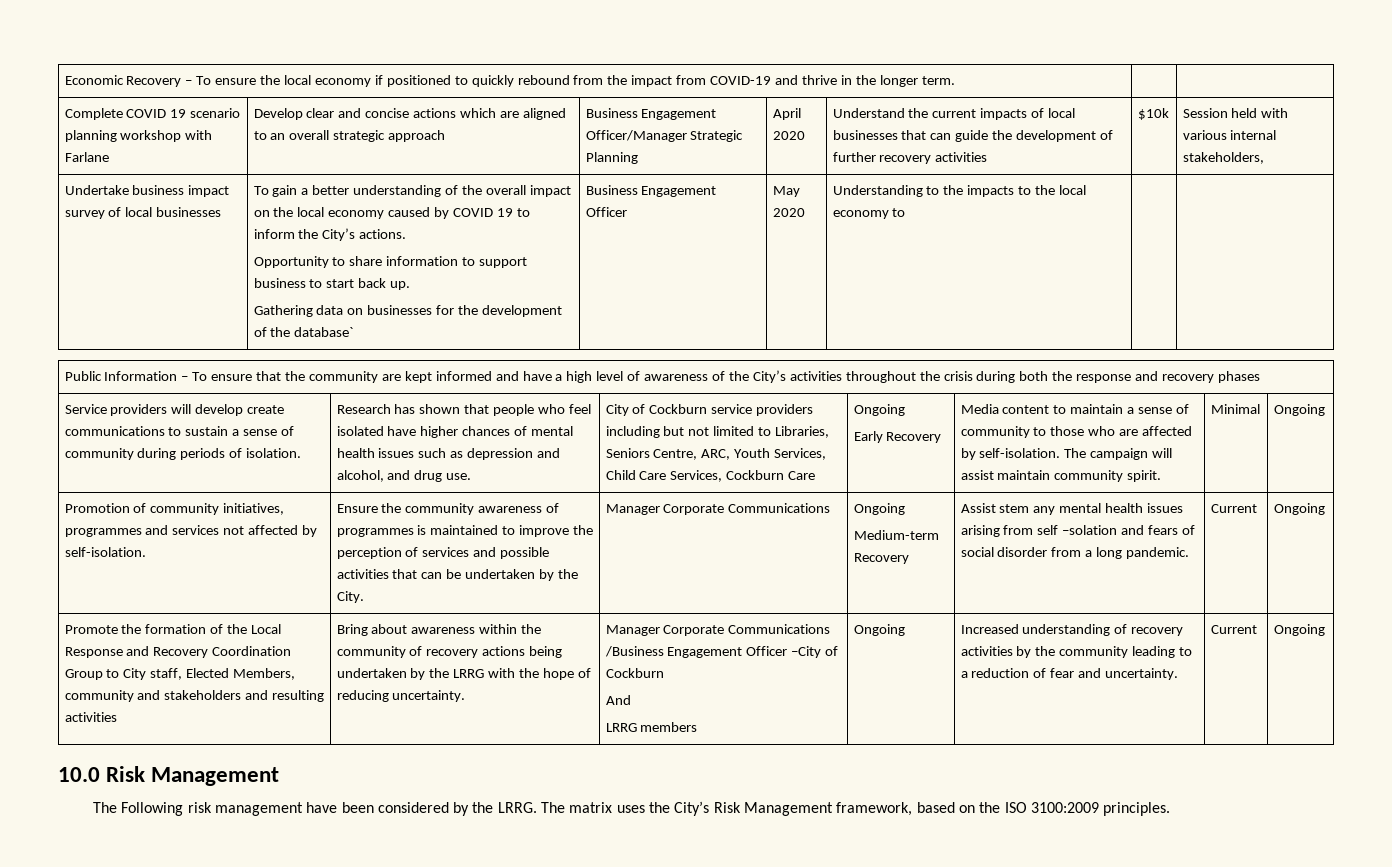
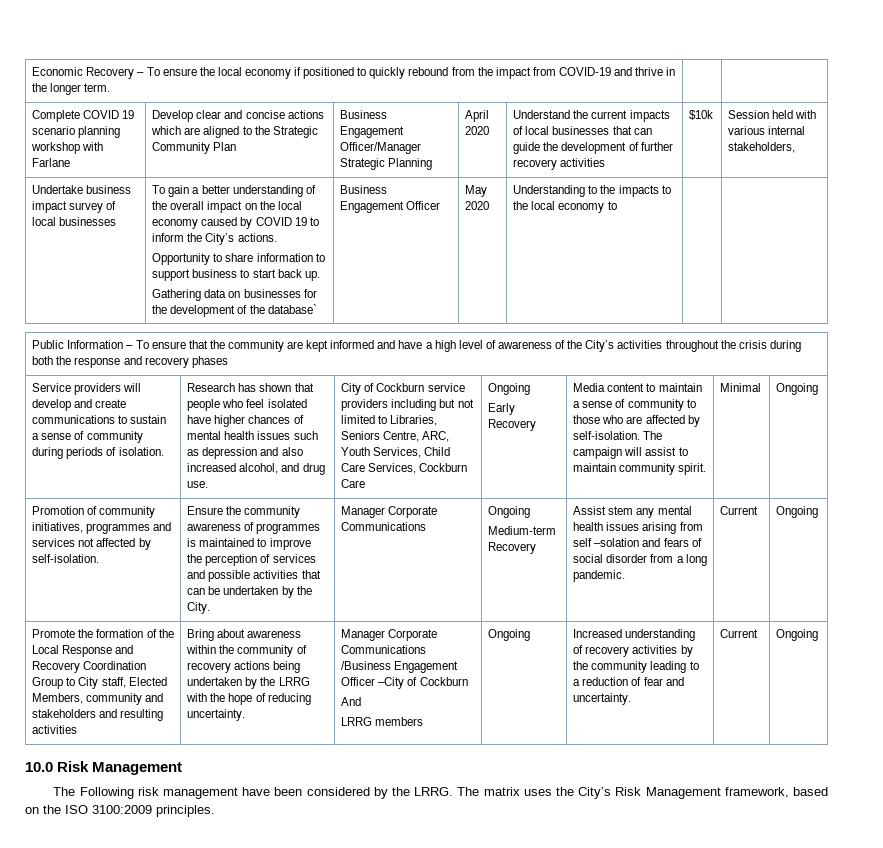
- Develop clear and concise actions which are aligned to an overall strategic approach
+ Develop clear and concise actions which are aligned to the Strategic Community Plan
- Service providers will develop create communications to sustain a sense of community during periods of isolation.
+ Service providers will develop and create communications to sustain a sense of community during periods of isolation.
- Research has shown that people who feel isolated have higher chances of mental health issues such as depression and alcohol, and drug use.
+ Research has shown that people who feel isolated have higher chances of mental health issues such as depression and also increased alcohol, and drug use.
- The campaign will assist maintain community spirit.
+ The campaign will assist to maintain community spirit.

